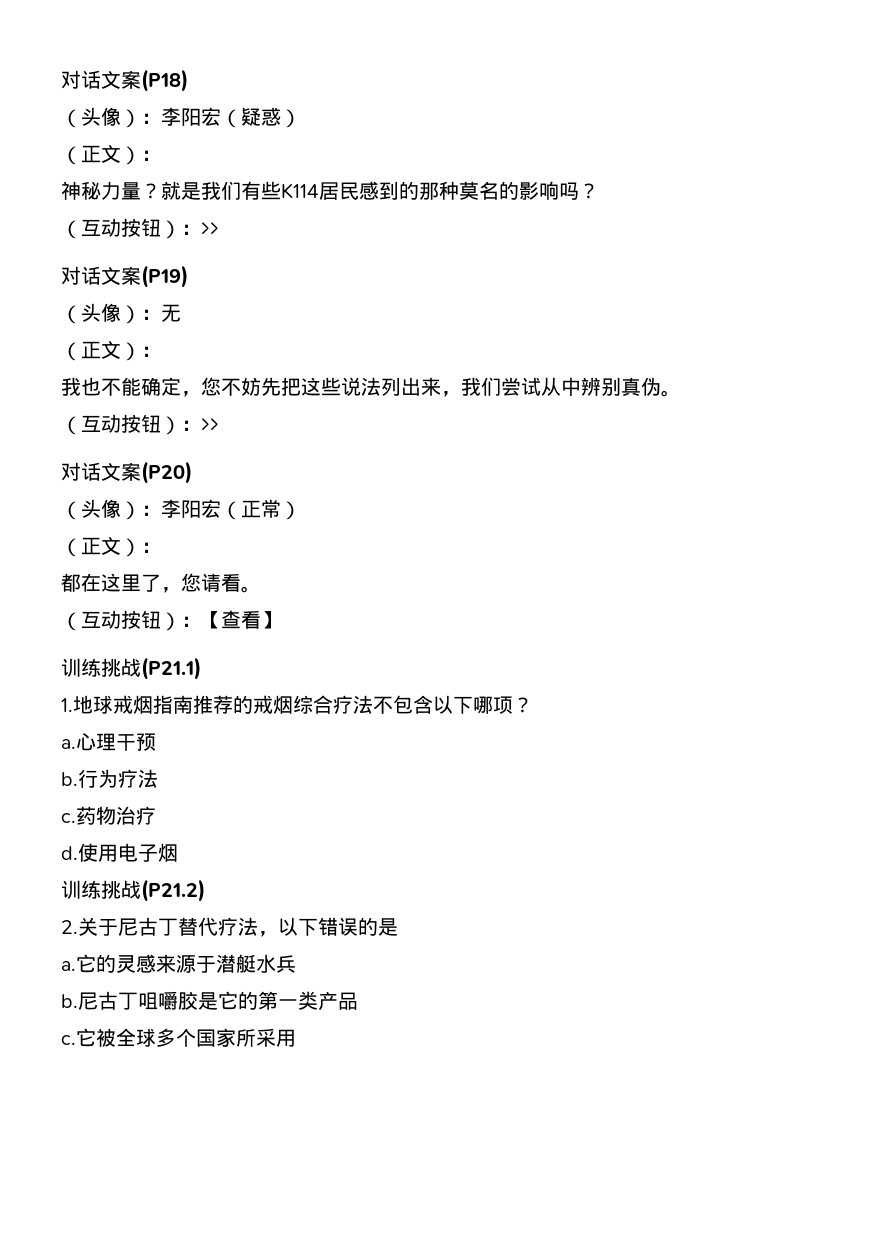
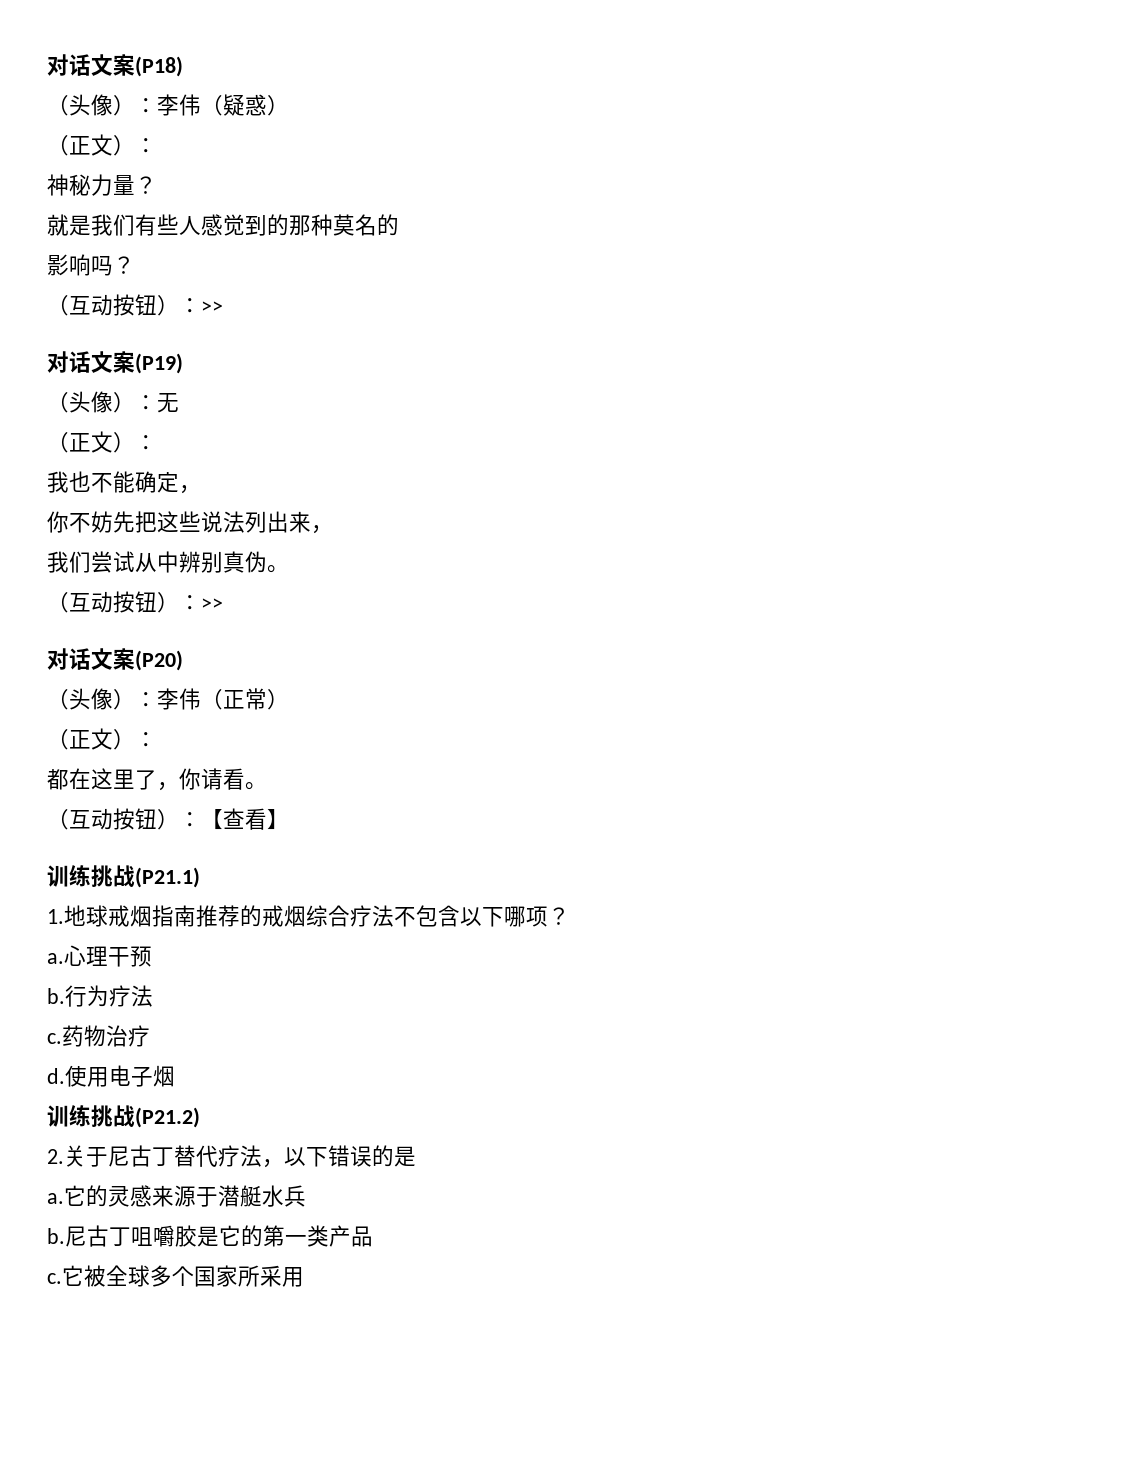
- （头像）：李阳宏（疑惑）
+ （头像）：李伟（疑惑）
- 神秘力量？就是我们有些K114居民感到的那种莫名的影响吗？
+ 神秘力量？
+ 就是我们有些人感觉到的那种莫名的
+ 影响吗？
- 我也不能确定，您不妨先把这些说法列出来，我们尝试从中辨别真伪。
+ 我也不能确定，
+ 你不妨先把这些说法列出来，
+ 我们尝试从中辨别真伪。
- （头像）：李阳宏（正常）
+ （头像）：李伟（正常）
- 都在这里了，您请看。
+ 都在这里了，你请看。

